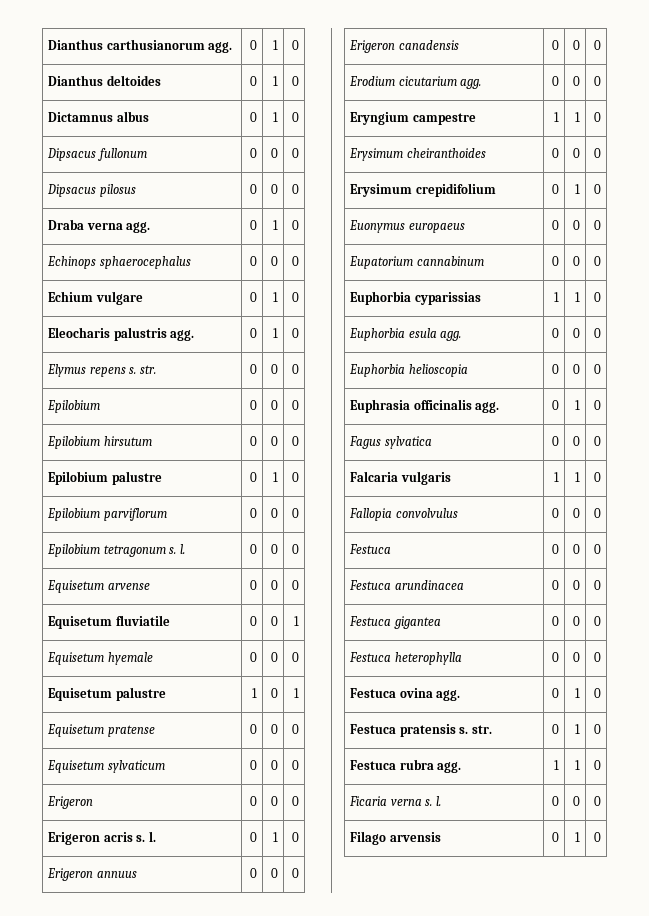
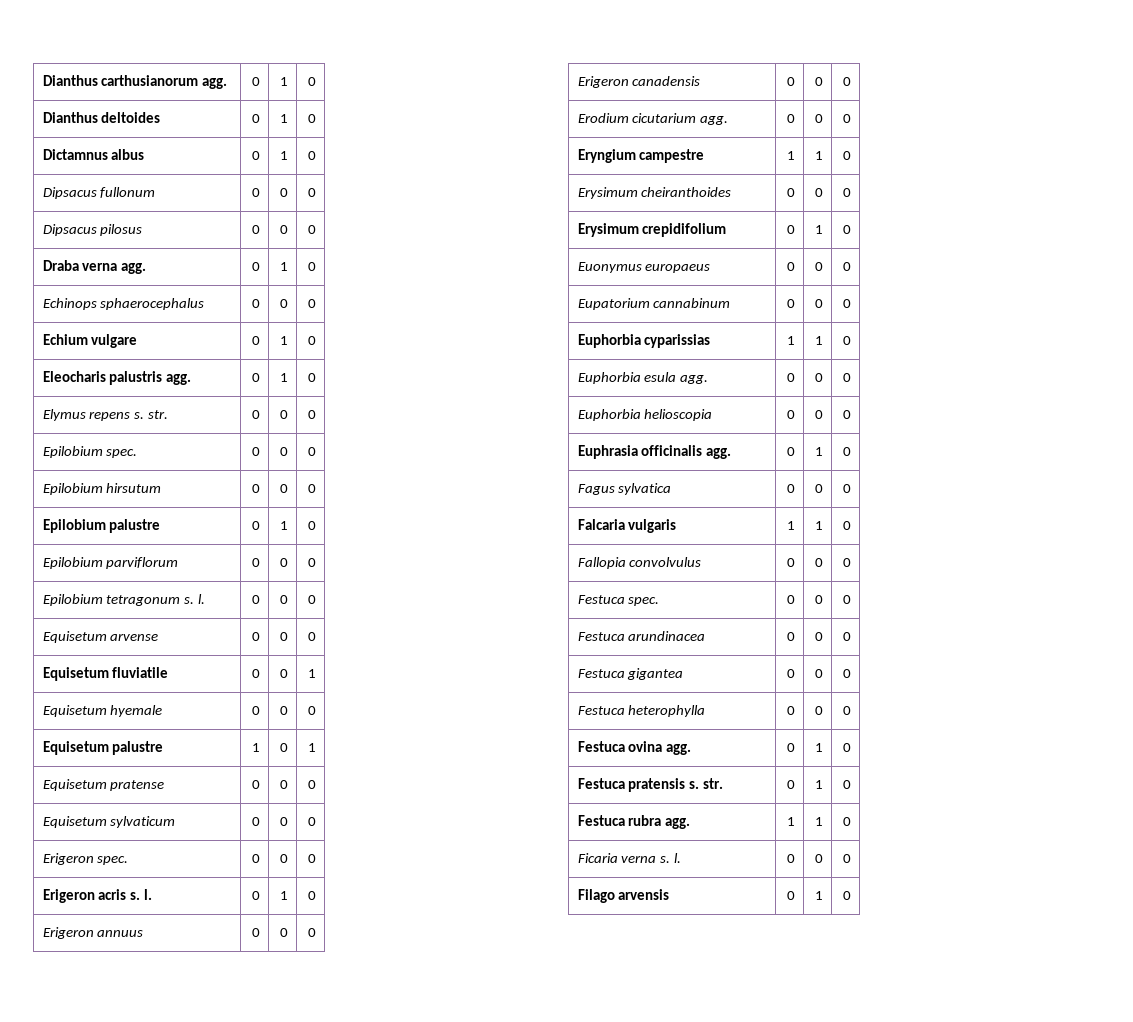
- Epilobium | 0 | 0 | 0
+ Epilobium spec. | 0 | 0 | 0
- Erigeron | 0 | 0 | 0
+ Erigeron spec. | 0 | 0 | 0
- Festuca | 0 | 0 | 0
+ Festuca spec. | 0 | 0 | 0

